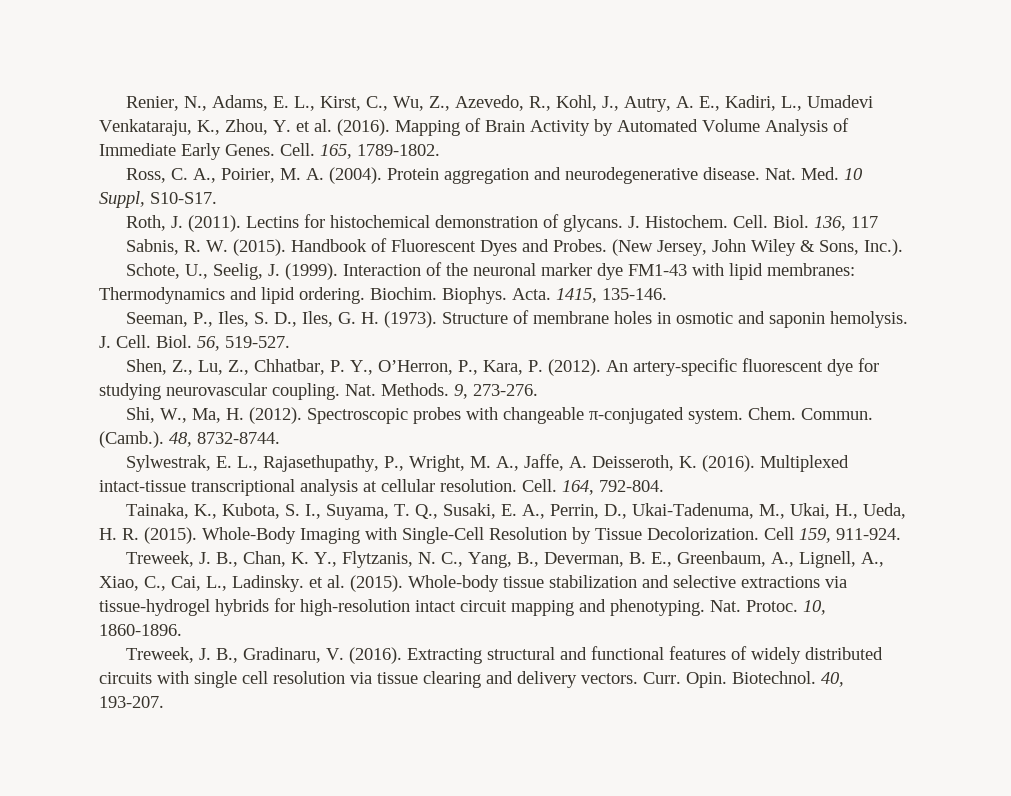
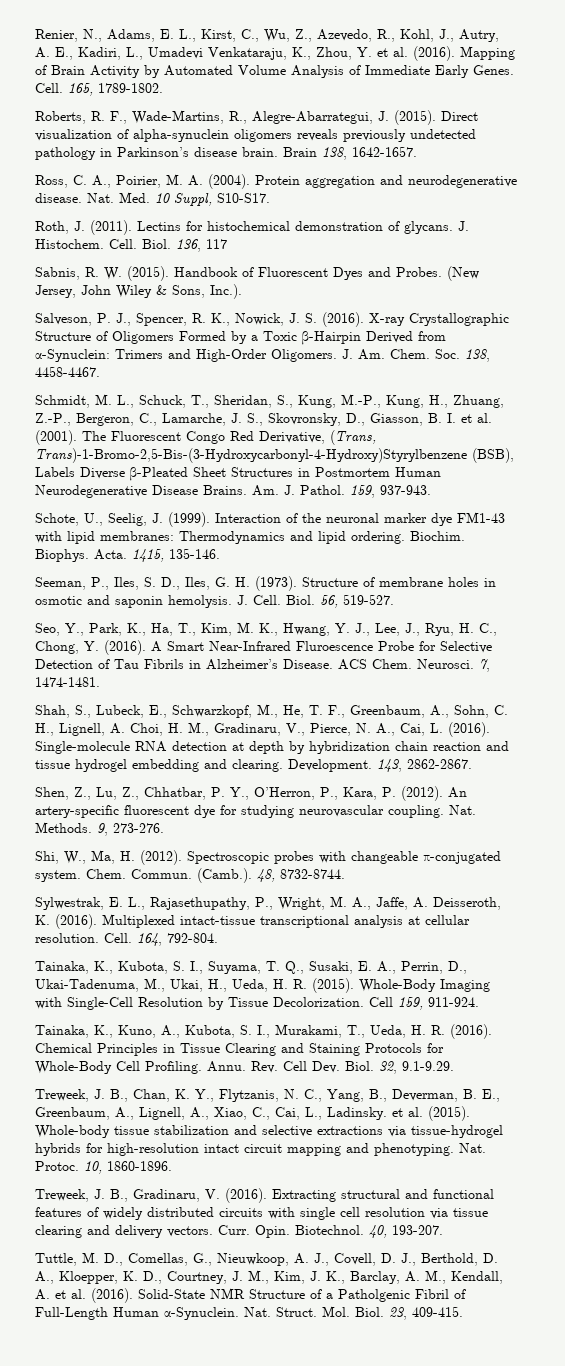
+ Roberts, R. F., Wade-Martins, R., Alegre-Abarrategui, J. (2015). Direct visualization of alpha-synuclein oligomers reveals previously undetected pathology in Parkinson’s disease brain. Brain 138, 1642-1657.
+ Salveson, P. J., Spencer, R. K., Nowick, J. S. (2016). X-ray Crystallographic Structure of Oligomers Formed by a Toxic β-Hairpin Derived from α-Synuclein: Trimers and High-Order Oligomers. J. Am. Chem. Soc. 138, 4458-4467.
+ Schmidt, M. L., Schuck, T., Sheridan, S., Kung, M.-P., Kung, H., Zhuang, Z.-P., Bergeron, C., Lamarche, J. S., Skovronsky, D., Giasson, B. I. et al. (2001). The Fluorescent Congo Red Derivative, (Trans, Trans)-1-Bromo-2,5-Bis-(3-Hydroxycarbonyl-4-Hydroxy)Styrylbenzene (BSB), Labels Diverse β-Pleated Sheet Structures in Postmortem Human Neurodegenerative Disease Brains. Am. J. Pathol. 159, 937-943.
+ Seo, Y., Park, K., Ha, T., Kim, M. K., Hwang, Y. J., Lee, J., Ryu, H. C., Chong, Y. (2016). A Smart Near-Infrared Fluroescence Probe for Selective Detection of Tau Fibrils in Alzheimer’s Disease. ACS Chem. Neurosci. 7, 1474-1481.
+ Shah, S., Lubeck, E., Schwarzkopf, M., He, T. F., Greenbaum, A., Sohn, C. H., Lignell, A. Choi, H. M., Gradinaru, V., Pierce, N. A., Cai, L. (2016). Single-molecule RNA detection at depth by hybridization chain reaction and tissue hydrogel embedding and clearing. Development. 143, 2862-2867.
+ Tainaka, K., Kuno, A., Kubota, S. I., Murakami, T., Ueda, H. R. (2016). Chemical Principles in Tissue Clearing and Staining Protocols for Whole-Body Cell Profiling. Annu. Rev. Cell Dev. Biol. 32, 9.1-9.29.
+ Tuttle, M. D., Comellas, G., Nieuwkoop, A. J., Covell, D. J., Berthold, D. A., Kloepper, K. D., Courtney, J. M., Kim, J. K., Barclay, A. M., Kendall, A. et al. (2016). Solid-State NMR Structure of a Patholgenic Fibril of Full-Length Human α-Synuclein. Nat. Struct. Mol. Biol. 23, 409-415.

